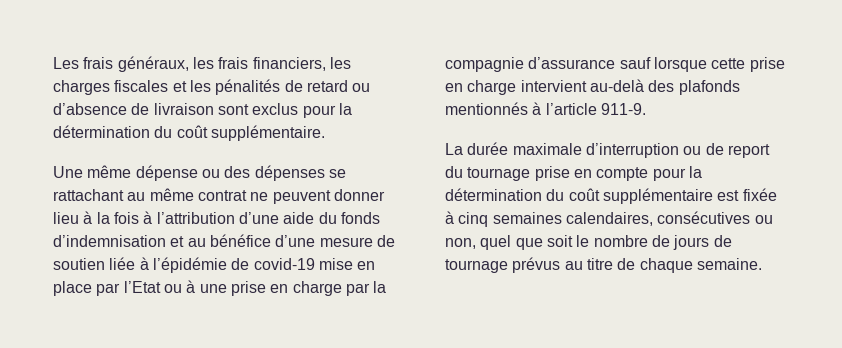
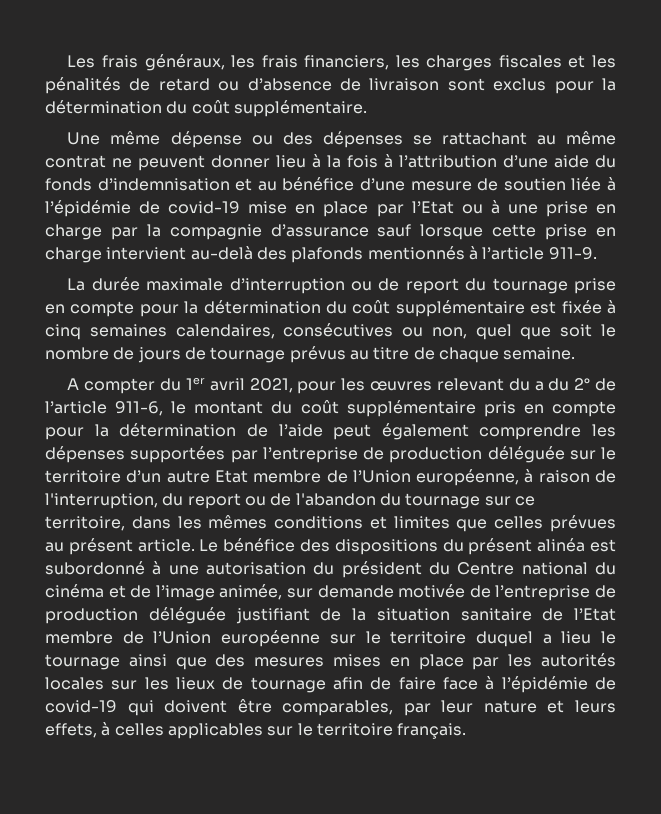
+ A compter du 1er avril 2021, pour les œuvres relevant du a du 2° de l’article 911-6, le montant du coût supplémentaire pris en compte pour la détermination de l’aide peut également comprendre les dépenses supportées par l’entreprise de production déléguée sur le territoire d’un autre Etat membre de l’Union européenne, à raison de l'interruption, du report ou de l'abandon du tournage sur ce territoire, dans les mêmes conditions et limites que celles prévues au présent article. Le bénéfice des dispositions du présent alinéa est subordonné à une autorisation du président du Centre national du cinéma et de l’image animée, sur demande motivée de l’entreprise de production déléguée justifiant de la situation sanitaire de l’Etat membre de l’Union européenne sur le territoire duquel a lieu le tournage ainsi que des mesures mises en place par les autorités locales sur les lieux de tournage afin de faire face à l’épidémie de covid-19 qui doivent être comparables, par leur nature et leurs effets, à celles applicables sur le territoire français.

